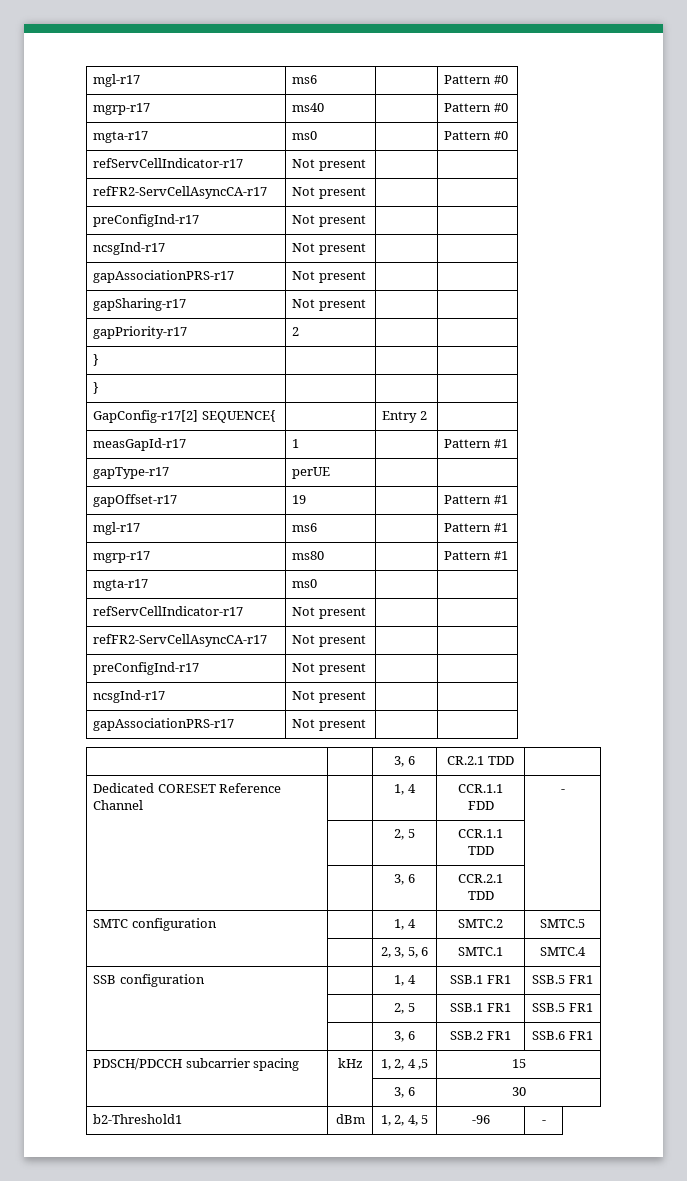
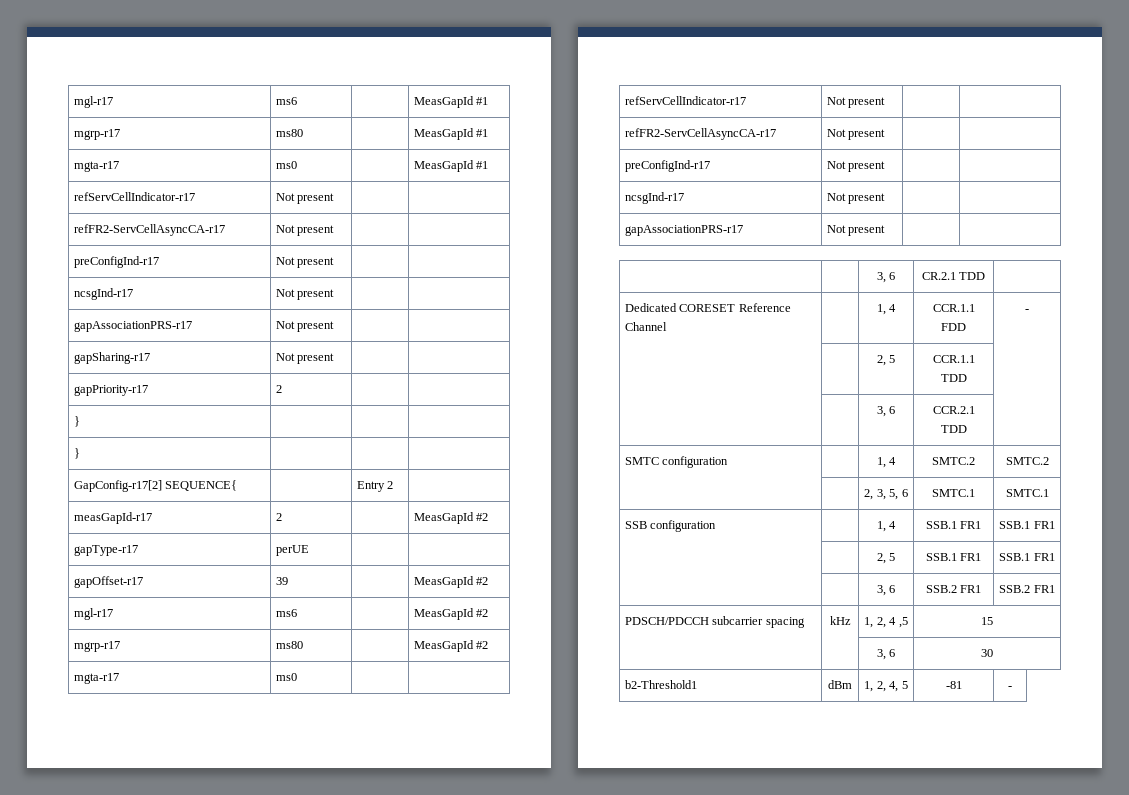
- mgl-r17 | ms6 | | Pattern #0
- mgrp-r17 | ms40 | | Pattern #0
- mgta-r17 | ms0 | | Pattern #0
+ mgl-r17 | ms6 | | MeasGapId #1
+ mgrp-r17 | ms80 | | MeasGapId #1
+ mgta-r17 | ms0 | | MeasGapId #1
- measGapId-r17 | 1 | | Pattern #1
+ measGapId-r17 | 2 | | MeasGapId #2
- gapOffset-r17 | 19 | | Pattern #1
- mgl-r17 | ms6 | | Pattern #1
- mgrp-r17 | ms80 | | Pattern #1
+ gapOffset-r17 | 39 | | MeasGapId #2
+ mgl-r17 | ms6 | | MeasGapId #2
+ mgrp-r17 | ms80 | | MeasGapId #2
- SMTC configuration | | 1, 4 | SMTC.2 | SMTC.5
+ SMTC configuration | | 1, 4 | SMTC.2 | SMTC.2
- | | 2, 3, 5, 6 | SMTC.1 | SMTC.4
+ | | 2, 3, 5, 6 | SMTC.1 | SMTC.1
- SSB configuration | | 1, 4 | SSB.1 FR1 | SSB.5 FR1
+ SSB configuration | | 1, 4 | SSB.1 FR1 | SSB.1 FR1
- | | 2, 5 | SSB.1 FR1 | SSB.5 FR1
+ | | 2, 5 | SSB.1 FR1 | SSB.1 FR1
- | | 3, 6 | SSB.2 FR1 | SSB.6 FR1
+ | | 3, 6 | SSB.2 FR1 | SSB.2 FR1
- b2-Threshold1 | dBm | 1, 2, 4, 5 | -96 | -
+ b2-Threshold1 | dBm | 1, 2, 4, 5 | -81 | -

